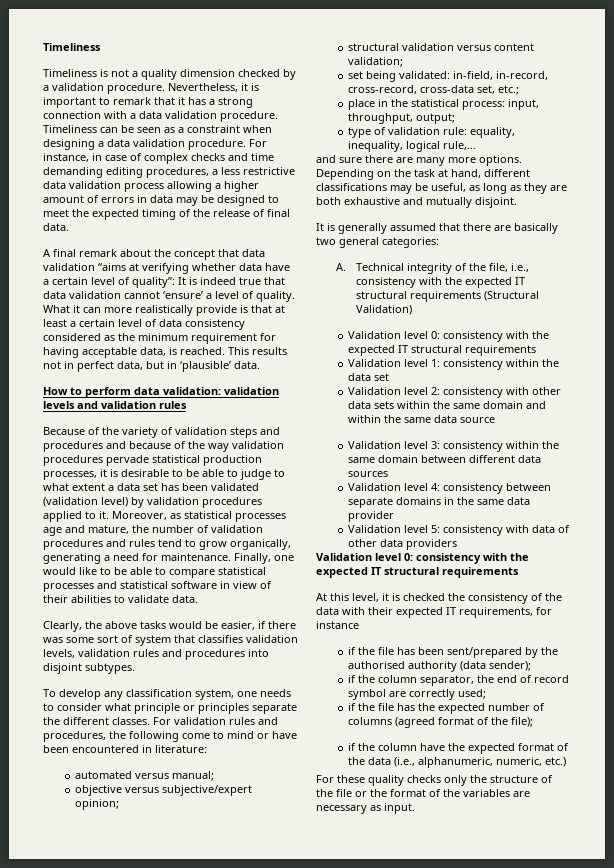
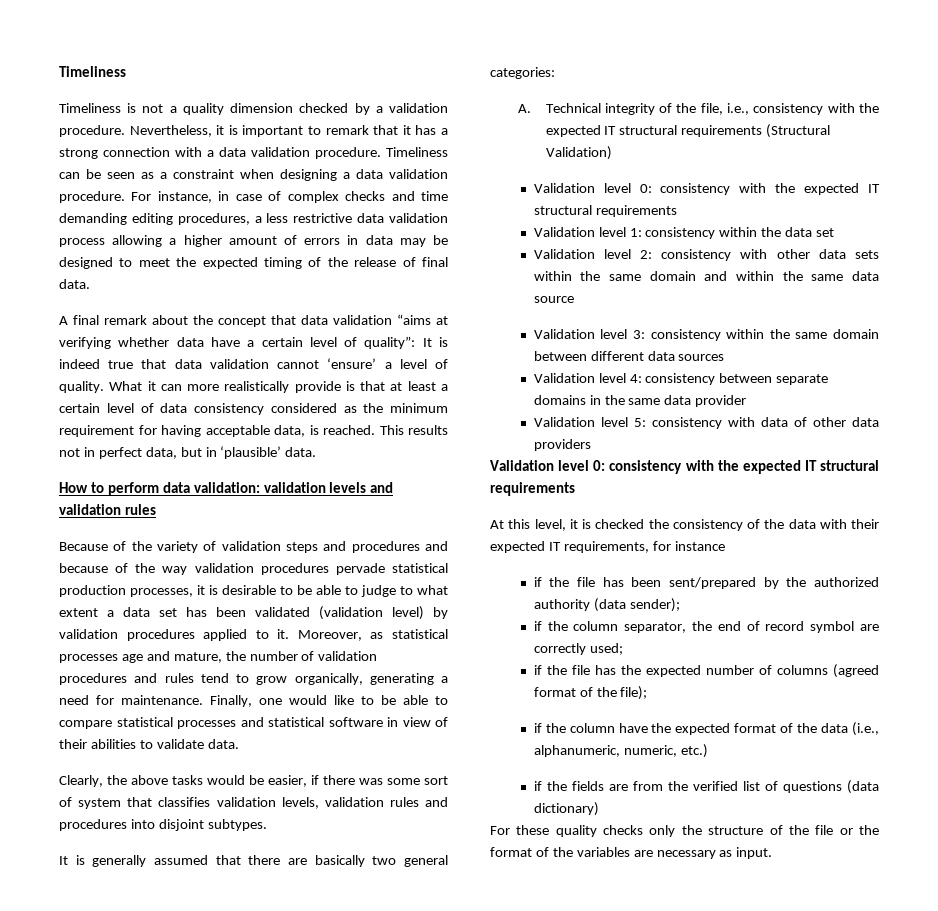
- To develop any classification system, one needs to consider what principle or principles separate the different classes. For validation rules and procedures, the following come to mind or have been encountered in literature:
- automated versus manual;
- objective versus subjective/expert opinion;
- structural validation versus content validation;
- set being validated: in-field, in-record, cross-record, cross-data set, etc.;
- place in the statistical process: input, throughput, output;
- type of validation rule: equality, inequality, logical rule,…
- and sure there are many more options. Depending on the task at hand, different classifications may be useful, as long as they are both exhaustive and mutually disjoint.
- if the file has been sent/prepared by the authorised authority (data sender);
+ if the file has been sent/prepared by the authorized authority (data sender);
+ if the fields are from the verified list of questions (data dictionary)

